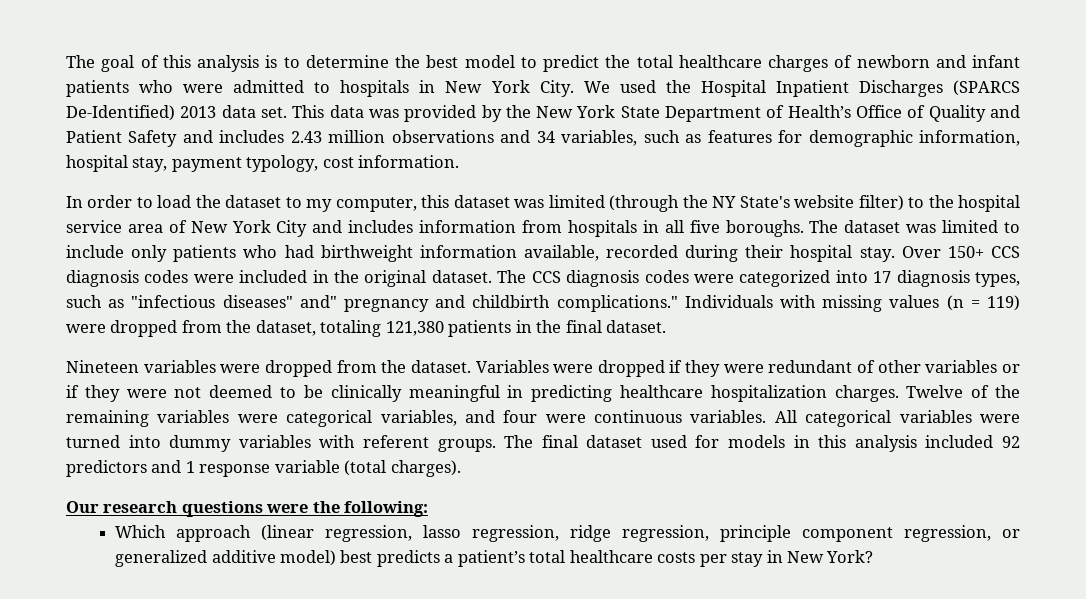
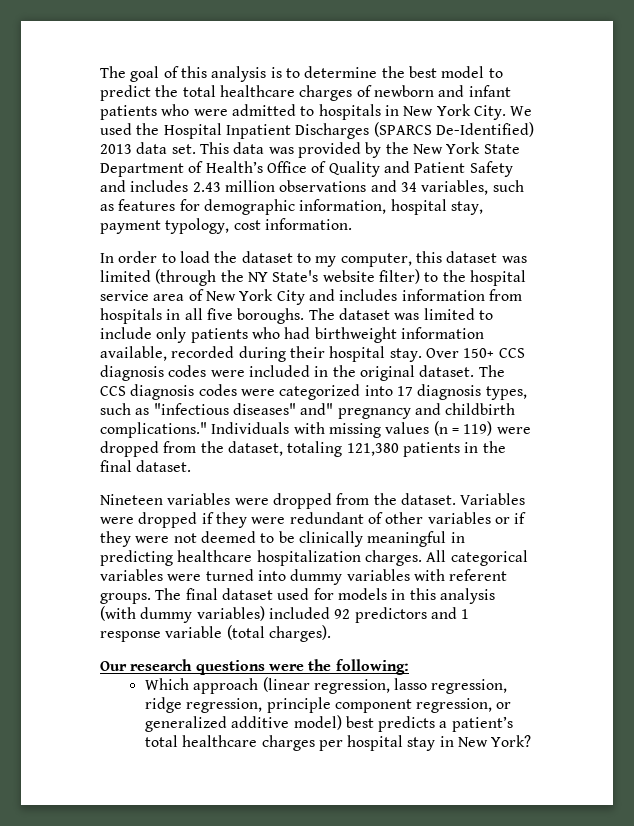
- Twelve of the remaining variables were categorical variables, and four were continuous variables.
- The final dataset used for models in this analysis included 92 predictors and 1 response variable (total charges).
+ The final dataset used for models in this analysis (with dummy variables) included 92 predictors and 1 response variable (total charges).
- Which approach (linear regression, lasso regression, ridge regression, principle component regression, or generalized additive model) best predicts a patient’s total healthcare costs per stay in New York?
+ Which approach (linear regression, lasso regression, ridge regression, principle component regression, or generalized additive model) best predicts a patient’s total healthcare charges per hospital stay in New York?

